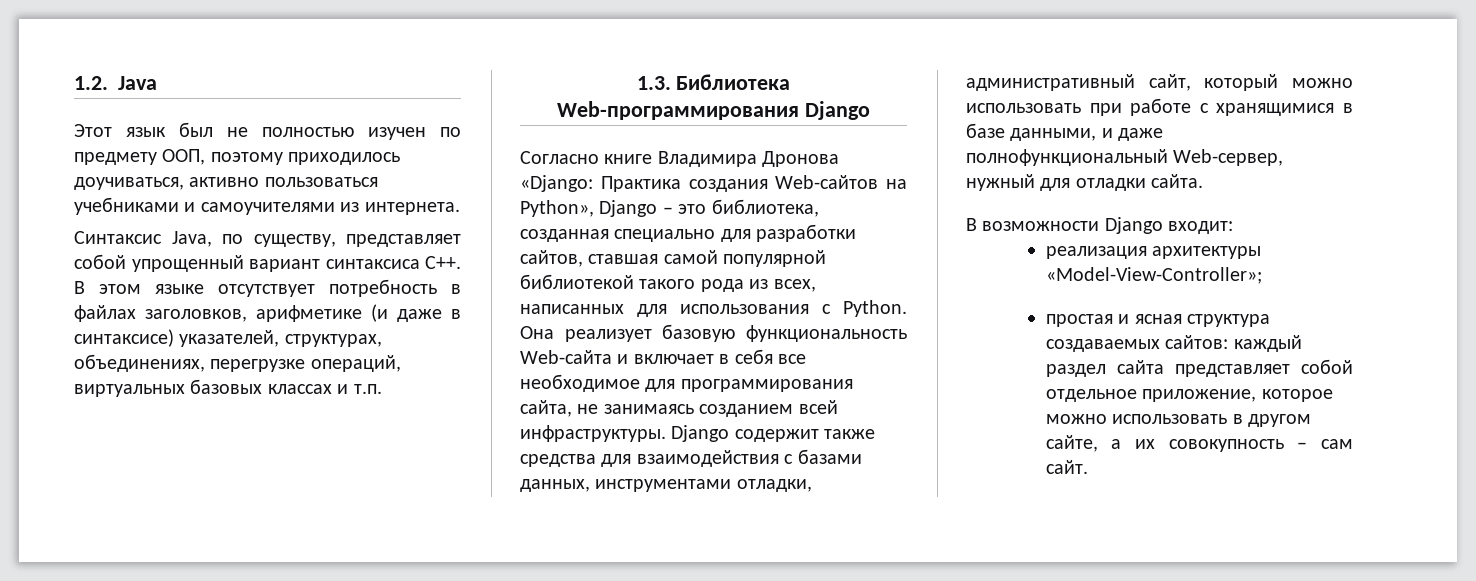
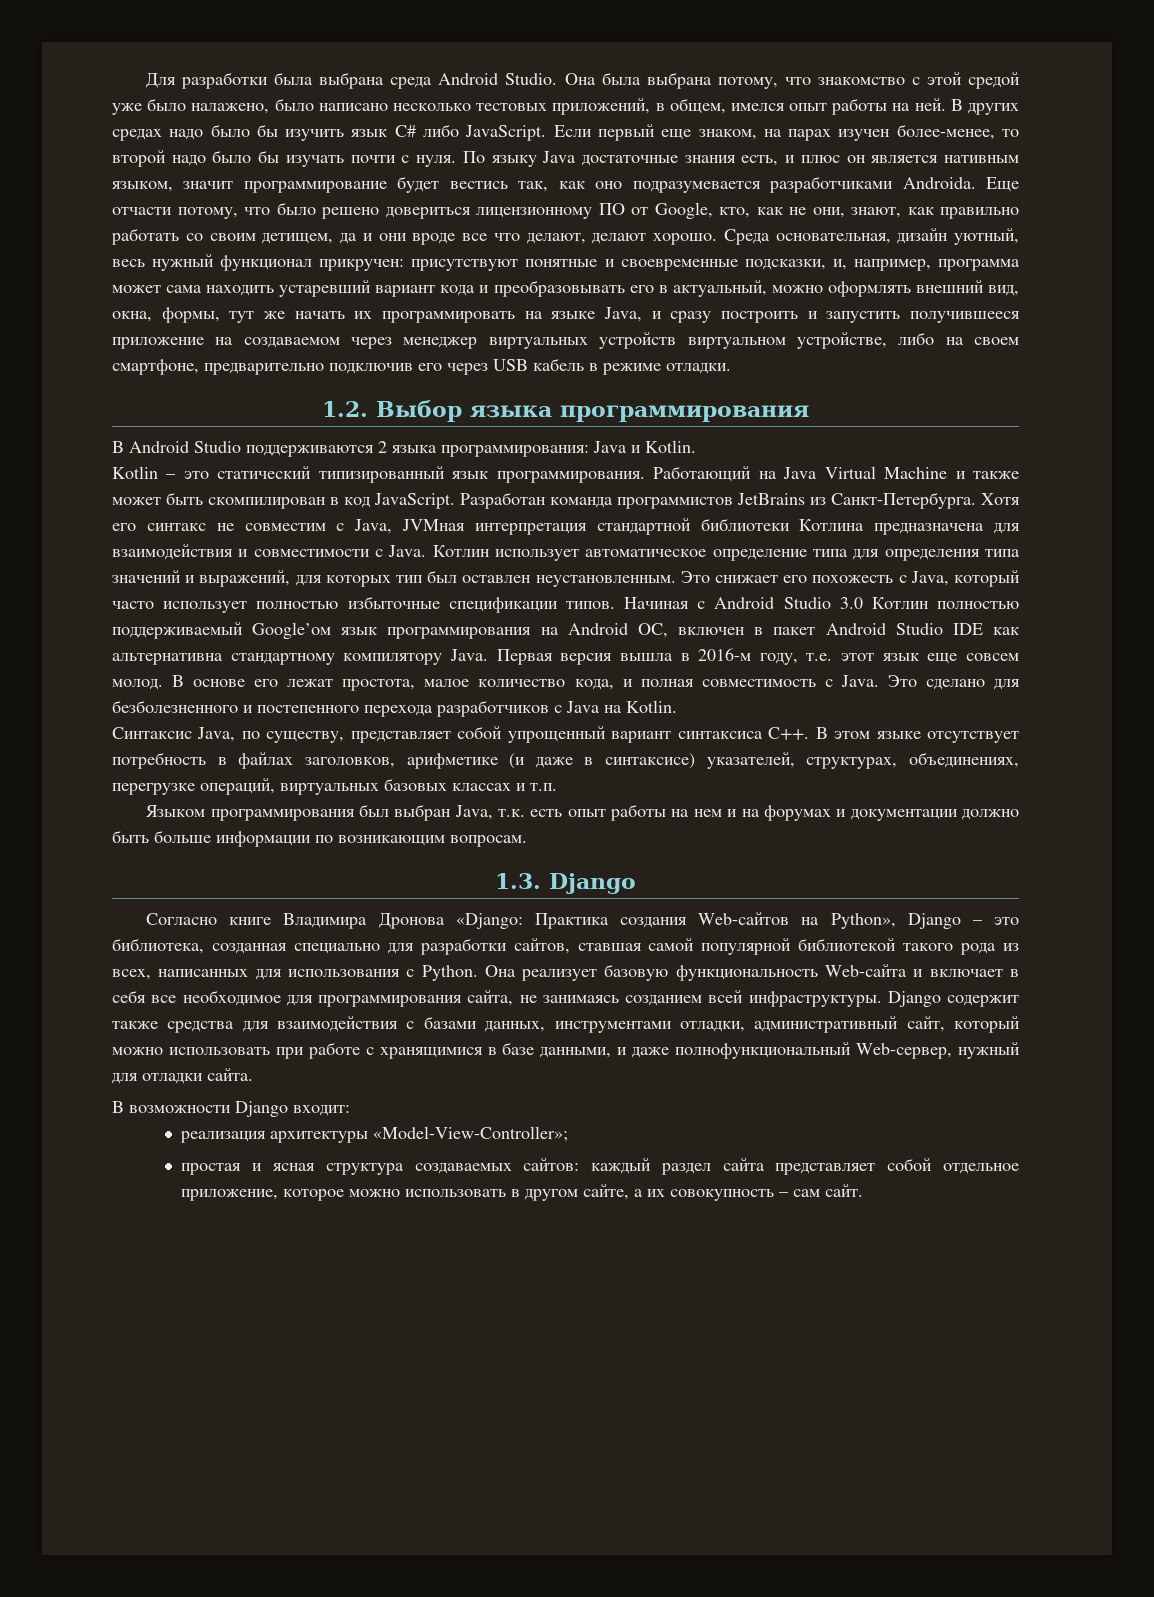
- 1.2. Java
- Этот язык был не полностью изучен по предмету ООП, поэтому приходилось доучиваться, активно пользоваться учебниками и самоучителями из интернета.
+ Для разработки была выбрана среда Android Studio. Она была выбрана потому, что знакомство с этой средой уже было налажено, было написано несколько тестовых приложений, в общем, имелся опыт работы на ней. В других средах надо было бы изучить язык С# либо JavaScript. Если первый еще знаком, на парах изучен более-менее, то второй надо было бы изучать почти с нуля. По языку Java достаточные знания есть, и плюс он является нативным языком, значит программирование будет вестись так, как оно подразумевается разработчиками Androida. Еще отчасти потому, что было решено довериться лицензионному ПО от Google, кто, как не они, знают, как правильно работать со своим детищем, да и они вроде все что делают, делают хорошо. Среда основательная, дизайн уютный, весь нужный функционал прикручен: присутствуют понятные и своевременные подсказки, и, например, программа может сама находить устаревший вариант кода и преобразовывать его в актуальный, можно оформлять внешний вид, окна, формы, тут же начать их программировать на языке Java, и сразу построить и запустить получившееся приложение на создаваемом через менеджер виртуальных устройств виртуальном устройстве, либо на своем смартфоне, предварительно подключив его через USB кабель в режиме отладки.
+ 1.2. Выбор языка программирования
+ В Android Studio поддерживаются 2 языка программирования: Java и Kotlin.
+ Kotlin – это статический типизированный язык программирования. Работающий на Java Virtual Machine и также может быть скомпилирован в код JavaScript. Разработан команда программистов JetBrains из Санкт-Петербурга. Хотя его синтакс не совместим с Java, JVMная интерпретация стандартной библиотеки Котлина предназначена для взаимодействия и совместимости с Java. Котлин использует автоматическое определение типа для определения типа значений и выражений, для которых тип был оставлен неустановленным. Это снижает его похожесть с Java, который часто использует полностью избыточные спецификации типов. Начиная с Android Studio 3.0 Котлин полностью поддерживаемый Google’ом язык программирования на Android ОС, включен в пакет Android Studio IDE как альтернативна стандартному компилятору Java. Первая версия вышла в 2016-м году, т.е. этот язык еще совсем молод. В основе его лежат простота, малое количество кода, и полная совместимость с Java. Это сделано для безболезненного и постепенного перехода разработчиков с Java на Kotlin.
+ Языком программирования был выбран Java, т.к. есть опыт работы на нем и на форумах и документации должно быть больше информации по возникающим вопросам.
- 1.3. Библиотека Web-программирования Django
+ 1.3. Django

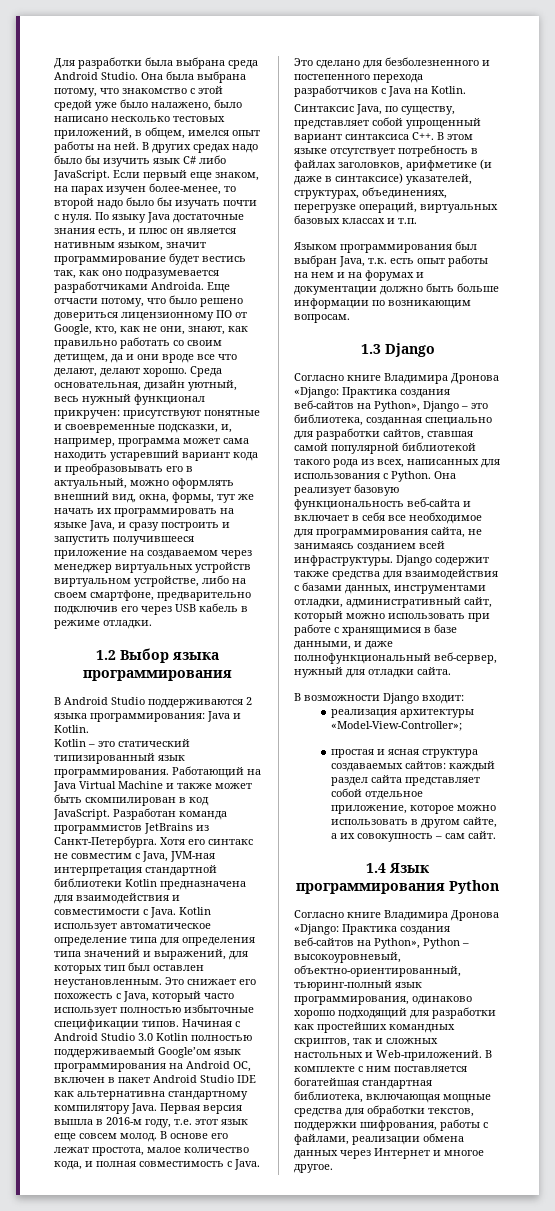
- 1.2. Выбор языка программирования
+ 1.2 Выбор языка программирования
- Хотя его синтакс не совместим с Java, JVMная интерпретация стандартной библиотеки Котлина предназначена для взаимодействия и совместимости с Java.
+ Хотя его синтакс не совместим с Java, JVM-ная интерпретация стандартной библиотеки Kotlin предназначена для взаимодействия и совместимости с Java.
- Котлин использует автоматическое определение типа для определения типа значений и выражений, для которых тип был оставлен неустановленным.
+ Kotlin использует автоматическое определение типа для определения типа значений и выражений, для которых тип был оставлен неустановленным.
- Начиная с Android Studio 3.0 Котлин полностью поддерживаемый Google’ом язык программирования на Android ОС, включен в пакет Android Studio IDE как альтернативна стандартному компилятору Java.
+ Начиная с Android Studio 3.0 Kotlin полностью поддерживаемый Google’ом язык программирования на Android ОС, включен в пакет Android Studio IDE как альтернативна стандартному компилятору Java.
- 1.3. Django
+ 1.3 Django
- Согласно книге Владимира Дронова «Django: Практика создания Web-сайтов на Python», Django – это библиотека, созданная специально для разработки сайтов, ставшая самой популярной библиотекой такого рода из всех, написанных для использования с Python.
+ Согласно книге Владимира Дронова «Django: Практика создания веб-сайтов на Python», Django – это библиотека, созданная специально для разработки сайтов, ставшая самой популярной библиотекой такого рода из всех, написанных для использования с Python.
- Она реализует базовую функциональность Web-сайта и включает в себя все необходимое для программирования сайта, не занимаясь созданием всей инфраструктуры.
+ Она реализует базовую функциональность веб-сайта и включает в себя все необходимое для программирования сайта, не занимаясь созданием всей инфраструктуры.
- Django содержит также средства для взаимодействия с базами данных, инструментами отладки, административный сайт, который можно использовать при работе с хранящимися в базе данными, и даже полнофункциональный Web-сервер, нужный для отладки сайта.
+ Django содержит также средства для взаимодействия с базами данных, инструментами отладки, административный сайт, который можно использовать при работе с хранящимися в базе данными, и даже полнофункциональный веб-сервер, нужный для отладки сайта.
+ 1.4 Язык программирования Python
+ Согласно книге Владимира Дронова «Django: Практика создания веб-сайтов на Python», Python – высокоуровневый, объектно-ориентированный, тьюринг-полный язык программирования, одинаково хорошо подходящий для разработки как простейших командных скриптов, так и сложных настольных и Web-приложений. В комплекте с ним поставляется богатейшая стандартная библиотека, включающая мощные средства для обработки текстов, поддержки шифрования, работы с файлами, реализации обмена данных через Интернет и многое другое.

